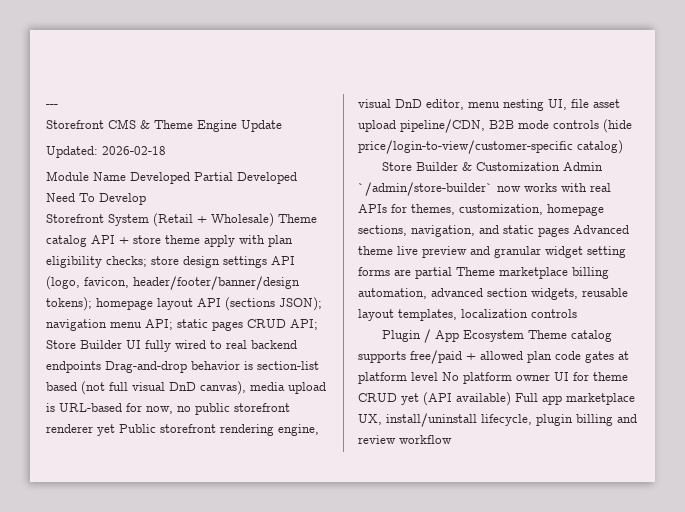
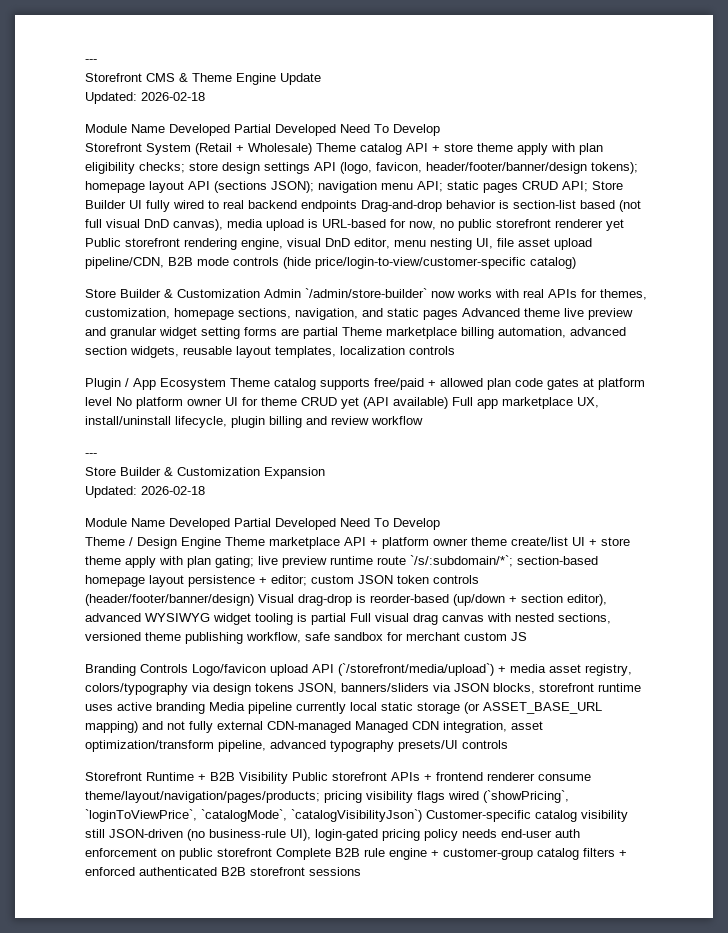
  Plugin / App Ecosystem Theme catalog supports free/paid + allowed plan code gates at platform level No platform owner UI for theme CRUD yet (API available) Full app marketplace UX, install/uninstall lifecycle, plugin billing and review workflow
+ ---
+ Store Builder & Customization Expansion
+ Updated: 2026-02-18
+ Module Name Developed Partial Developed Need To Develop
+ Theme / Design Engine Theme marketplace API + platform owner theme create/list UI + store theme apply with plan gating; live preview runtime route `/s/:subdomain/*`; section-based homepage layout persistence + editor; custom JSON token controls (header/footer/banner/design) Visual drag-drop is reorder-based (up/down + section editor), advanced WYSIWYG widget tooling is partial Full visual drag canvas with nested sections, versioned theme publishing workflow, safe sandbox for merchant custom JS
+ Branding Controls Logo/favicon upload API (`/storefront/media/upload`) + media asset registry, colors/typography via design tokens JSON, banners/sliders via JSON blocks, storefront runtime uses active branding Media pipeline currently local static storage (or ASSET_BASE_URL mapping) and not fully external CDN-managed Managed CDN integration, asset optimization/transform pipeline, advanced typography presets/UI controls
+ Storefront Runtime + B2B Visibility Public storefront APIs + frontend renderer consume theme/layout/navigation/pages/products; pricing visibility flags wired (`showPricing`, `loginToViewPrice`, `catalogMode`, `catalogVisibilityJson`) Customer-specific catalog visibility still JSON-driven (no business-rule UI), login-gated pricing policy needs end-user auth enforcement on public storefront Complete B2B rule engine + customer-group catalog filters + enforced authenticated B2B storefront sessions

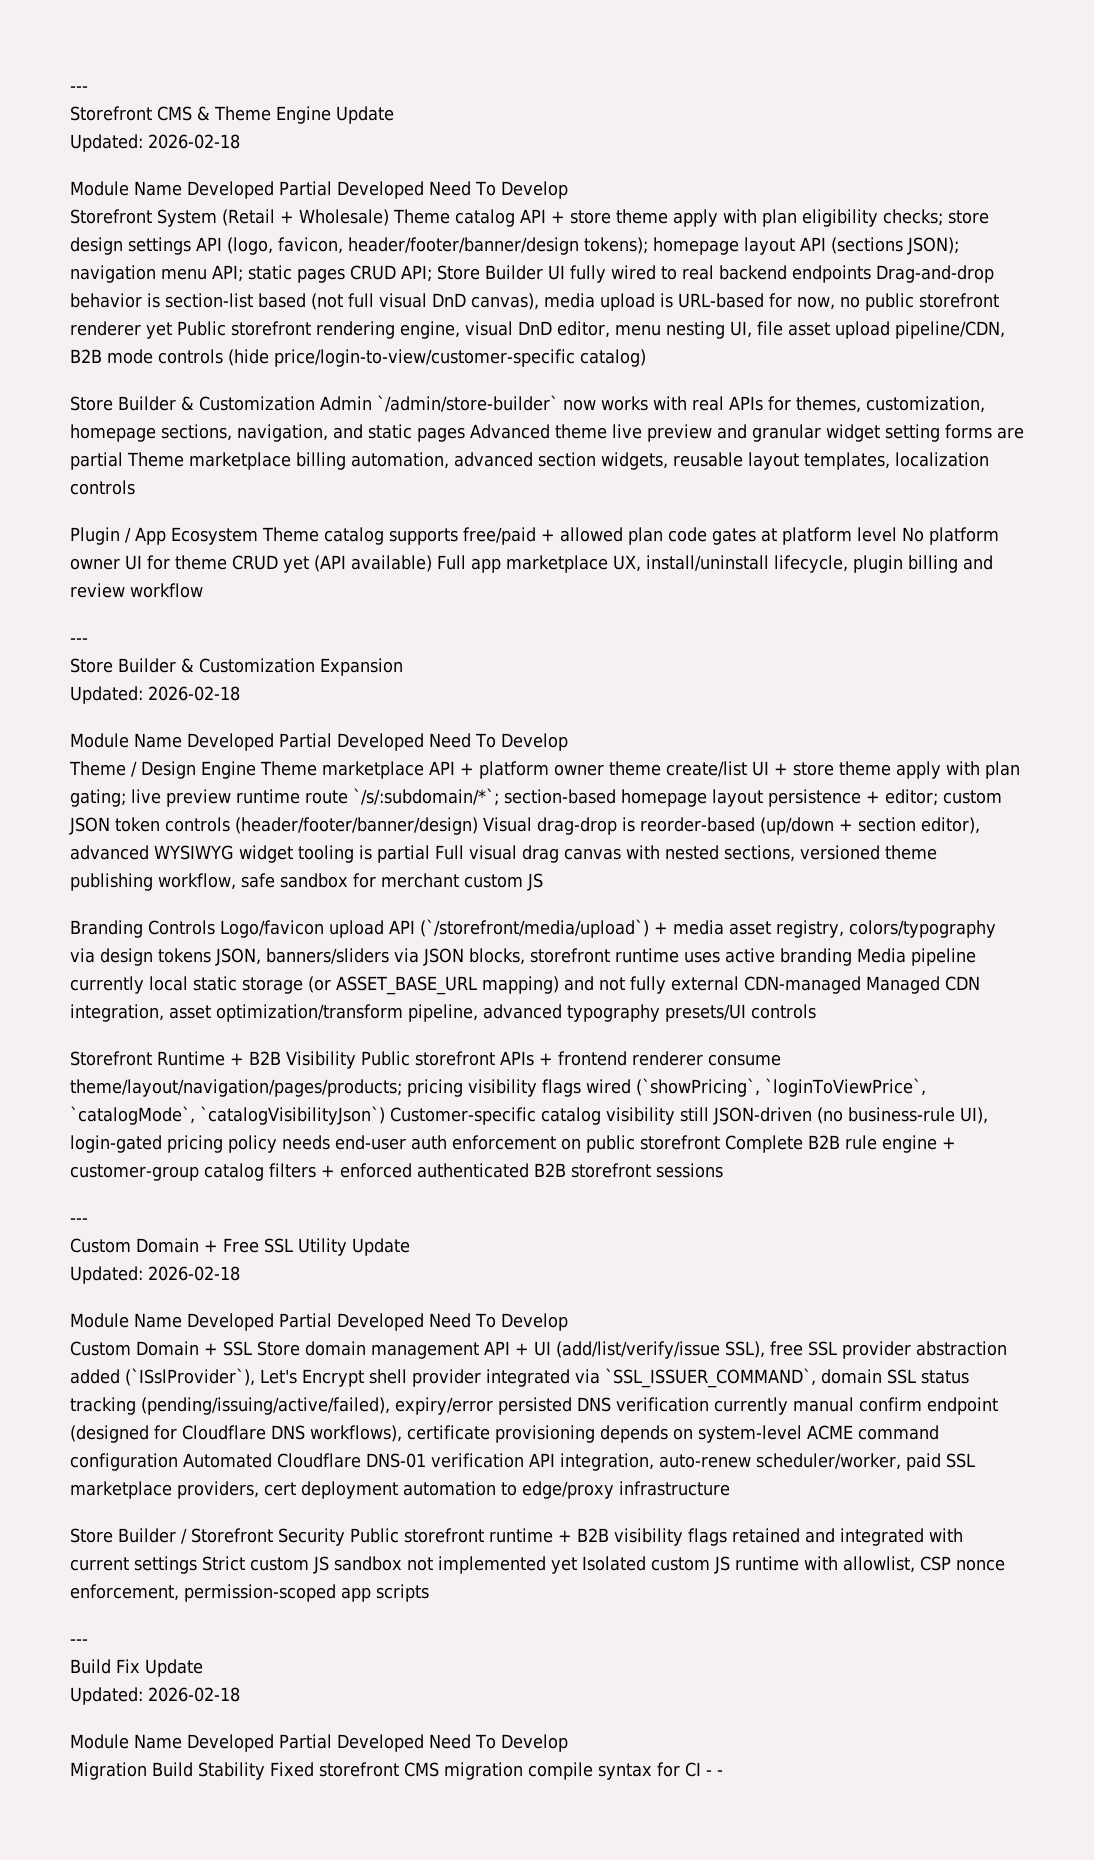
  Storefront Runtime + B2B Visibility Public storefront APIs + frontend renderer consume theme/layout/navigation/pages/products; pricing visibility flags wired (`showPricing`, `loginToViewPrice`, `catalogMode`, `catalogVisibilityJson`) Customer-specific catalog visibility still JSON-driven (no business-rule UI), login-gated pricing policy needs end-user auth enforcement on public storefront Complete B2B rule engine + customer-group catalog filters + enforced authenticated B2B storefront sessions
+ ---
+ Custom Domain + Free SSL Utility Update
+ Updated: 2026-02-18
+ Module Name Developed Partial Developed Need To Develop
+ Custom Domain + SSL Store domain management API + UI (add/list/verify/issue SSL), free SSL provider abstraction added (`ISslProvider`), Let's Encrypt shell provider integrated via `SSL_ISSUER_COMMAND`, domain SSL status tracking (pending/issuing/active/failed), expiry/error persisted DNS verification currently manual confirm endpoint (designed for Cloudflare DNS workflows), certificate provisioning depends on system-level ACME command configuration Automated Cloudflare DNS-01 verification API integration, auto-renew scheduler/worker, paid SSL marketplace providers, cert deployment automation to edge/proxy infrastructure
+ Store Builder / Storefront Security Public storefront runtime + B2B visibility flags retained and integrated with current settings Strict custom JS sandbox not implemented yet Isolated custom JS runtime with allowlist, CSP nonce enforcement, permission-scoped app scripts
+ ---
+ Build Fix Update
+ Updated: 2026-02-18
+ Module Name Developed Partial Developed Need To Develop
+ Migration Build Stability Fixed storefront CMS migration compile syntax for CI - -

